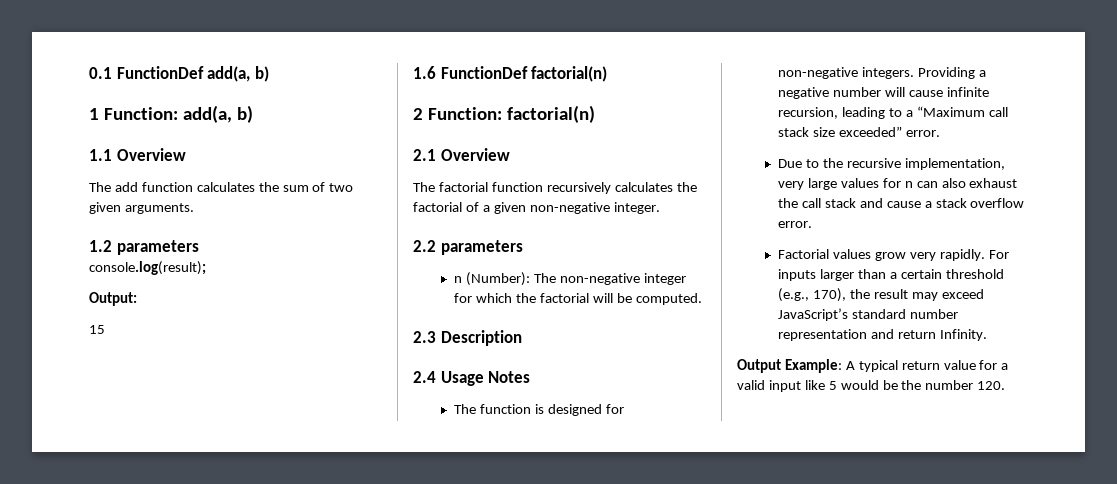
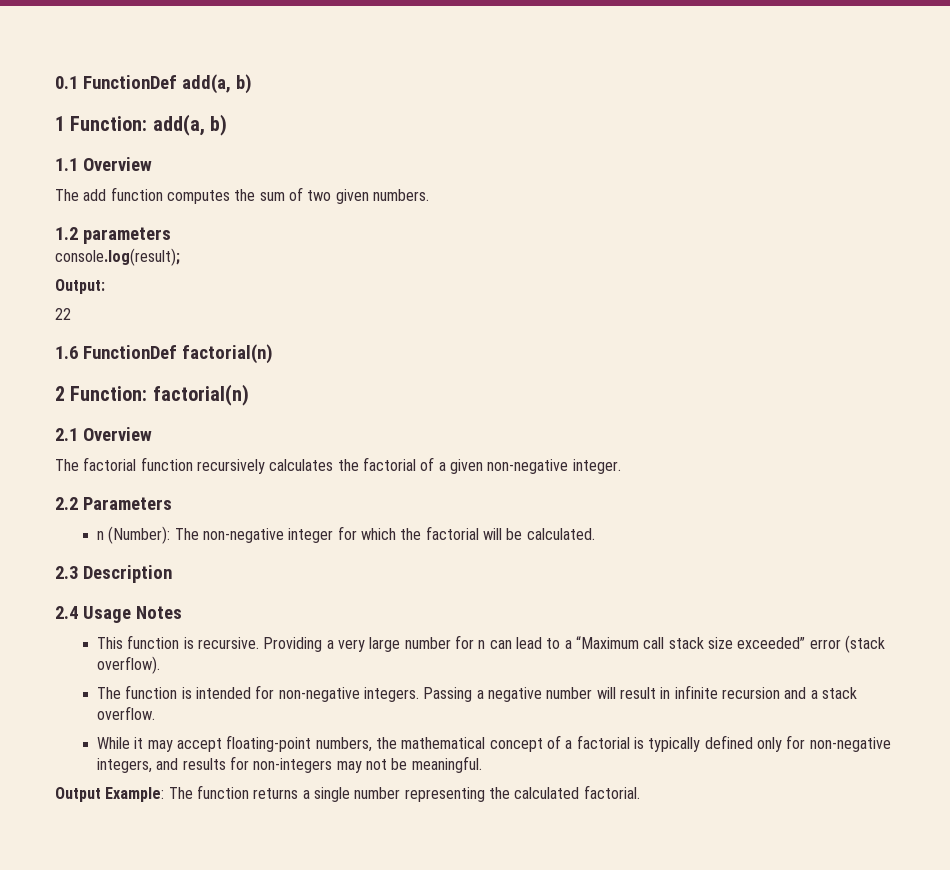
- The add function calculates the sum of two given arguments.
+ The add function computes the sum of two given numbers.
- 15
+ 22
- 2.2 parameters
+ 2.2 Parameters
- n (Number): The non-negative integer for which the factorial will be computed.
+ n (Number): The non-negative integer for which the factorial will be calculated.
- The function is designed for non-negative integers. Providing a negative number will cause infinite recursion, leading to a “Maximum call stack size exceeded” error.
- Due to the recursive implementation, very large values for n can also exhaust the call stack and cause a stack overflow error.
- Factorial values grow very rapidly. For inputs larger than a certain threshold (e.g., 170), the result may exceed JavaScript’s standard number representation and return Infinity.
- Output Example: A typical return value for a valid input like 5 would be the number 120.
+ This function is recursive. Providing a very large number for n can lead to a “Maximum call stack size exceeded” error (stack overflow).
+ The function is intended for non-negative integers. Passing a negative number will result in infinite recursion and a stack overflow.
+ While it may accept floating-point numbers, the mathematical concept of a factorial is typically defined only for non-negative integers, and results for non-integers may not be meaningful.
+ Output Example: The function returns a single number representing the calculated factorial.

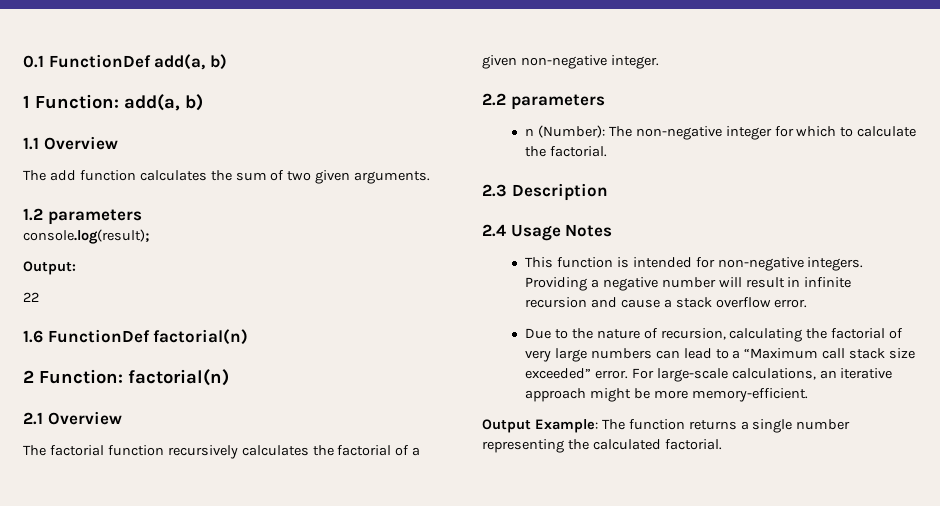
- The add function computes the sum of two given numbers.
+ The add function calculates the sum of two given arguments.
- 2.2 Parameters
+ 2.2 parameters
- n (Number): The non-negative integer for which the factorial will be calculated.
+ n (Number): The non-negative integer for which to calculate the factorial.
- This function is recursive. Providing a very large number for n can lead to a “Maximum call stack size exceeded” error (stack overflow).
- The function is intended for non-negative integers. Passing a negative number will result in infinite recursion and a stack overflow.
- While it may accept floating-point numbers, the mathematical concept of a factorial is typically defined only for non-negative integers, and results for non-integers may not be meaningful.
+ This function is intended for non-negative integers. Providing a negative number will result in infinite recursion and cause a stack overflow error.
+ Due to the nature of recursion, calculating the factorial of very large numbers can lead to a “Maximum call stack size exceeded” error. For large-scale calculations, an iterative approach might be more memory-efficient.

